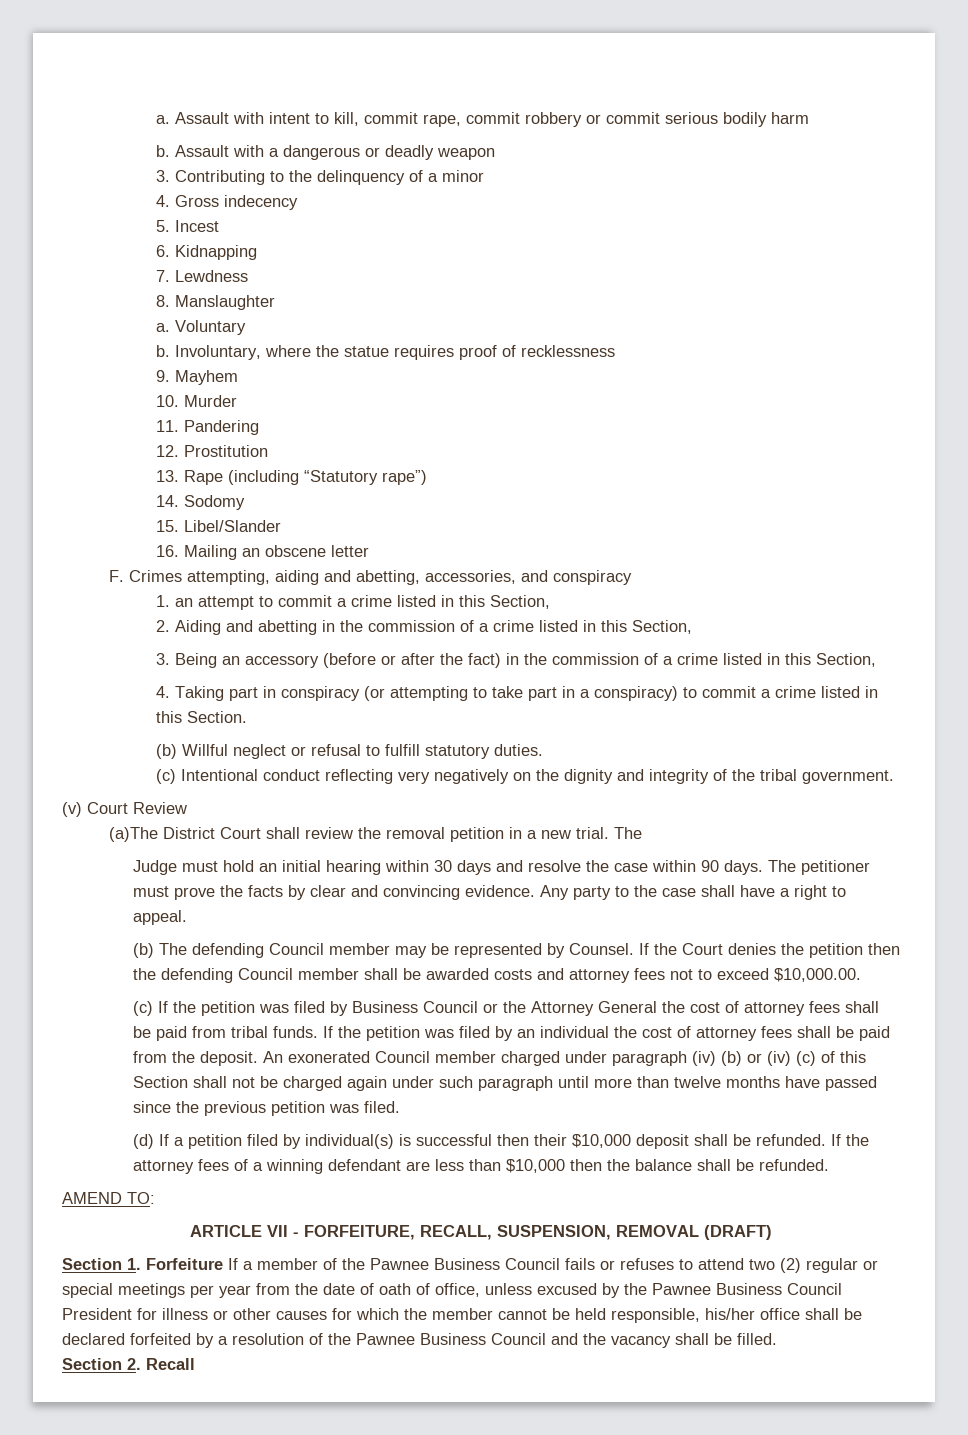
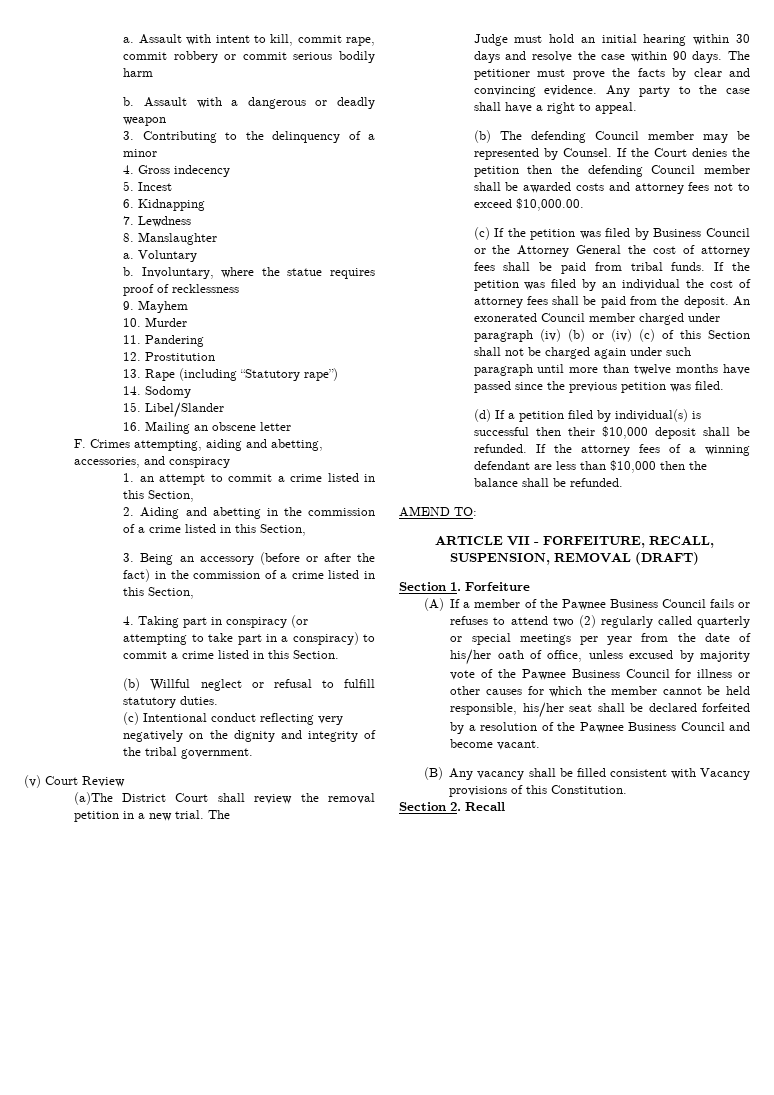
- Section 1. Forfeiture If a member of the Pawnee Business Council fails or refuses to attend two (2) regular or special meetings per year from the date of oath of office, unless excused by the Pawnee Business Council President for illness or other causes for which the member cannot be held responsible, his/her office shall be declared forfeited by a resolution of the Pawnee Business Council and the vacancy shall be filled.
+ Section 1. Forfeiture
+ (A) If a member of the Pawnee Business Council fails or refuses to attend two (2) regularly called quarterly or special meetings per year from the date of his/her oath of office, unless excused by majority vote of the Pawnee Business Council for illness or other causes for which the member cannot be held responsible, his/her seat shall be declared forfeited by a resolution of the Pawnee Business Council and become vacant.
+ (B) Any vacancy shall be filled consistent with Vacancy provisions of this Constitution.

